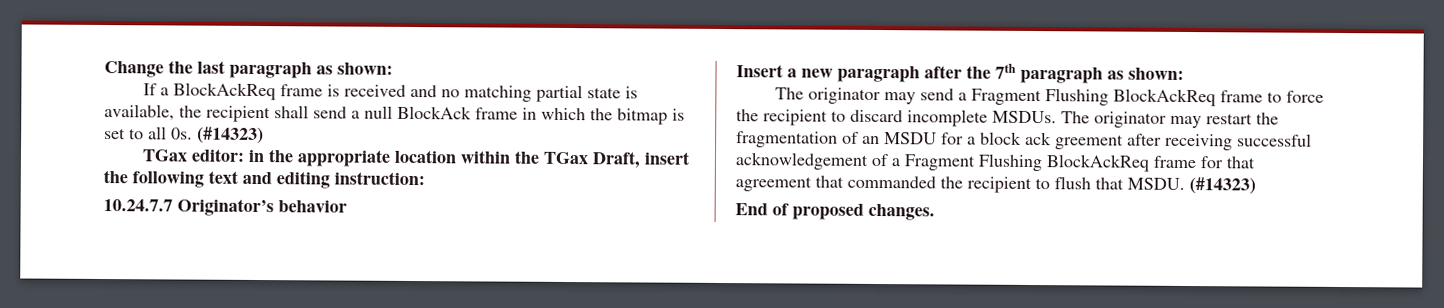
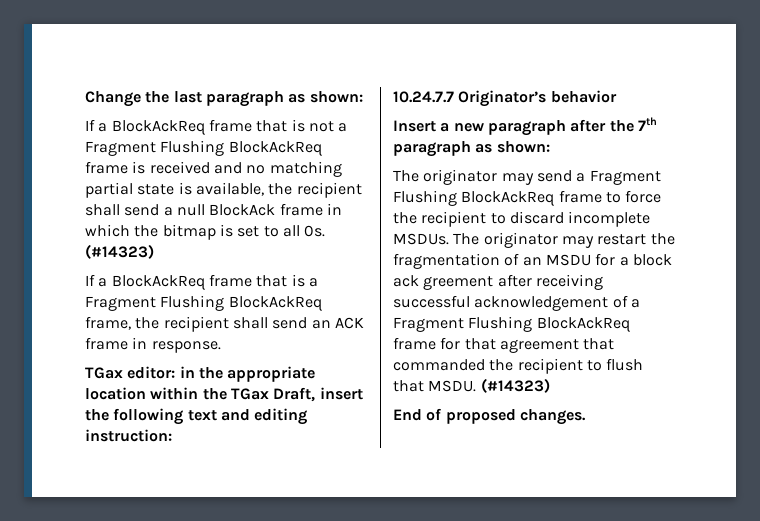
- If a BlockAckReq frame is received and no matching partial state is available, the recipient shall send a null BlockAck frame in which the bitmap is set to all 0s.
+ If a BlockAckReq frame that is not a Fragment Flushing BlockAckReq frame is received and no matching partial state is available, the recipient shall send a null BlockAck frame in which the bitmap is set to all 0s.
+ If a BlockAckReq frame that is a Fragment Flushing BlockAckReq frame, the recipient shall send an ACK frame in response.

